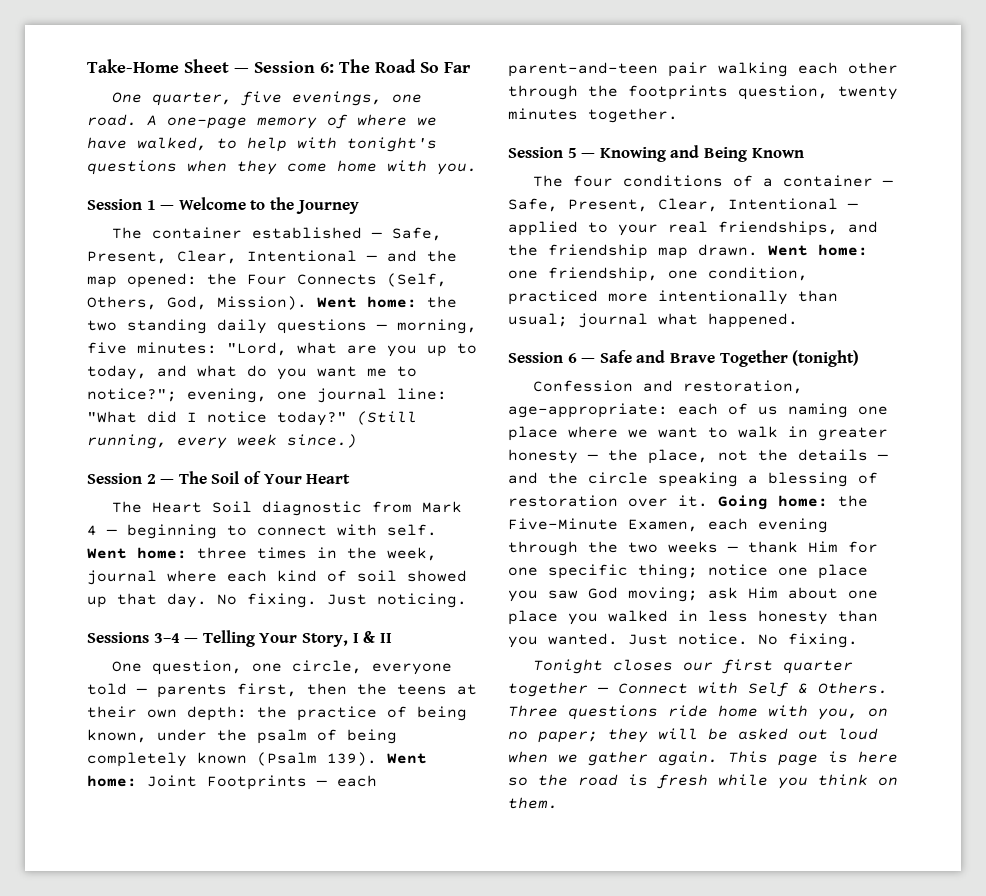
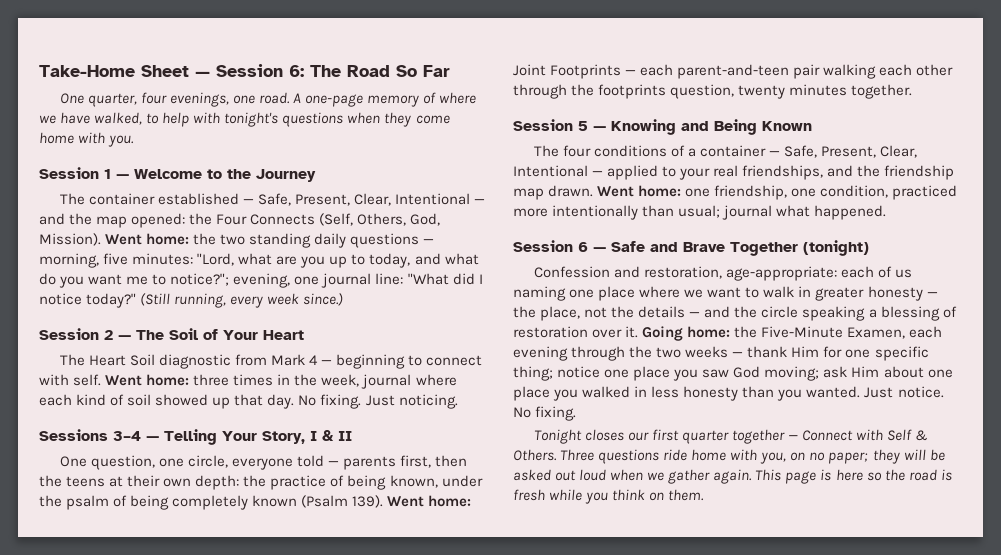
- One quarter, five evenings, one road.
+ One quarter, four evenings, one road.

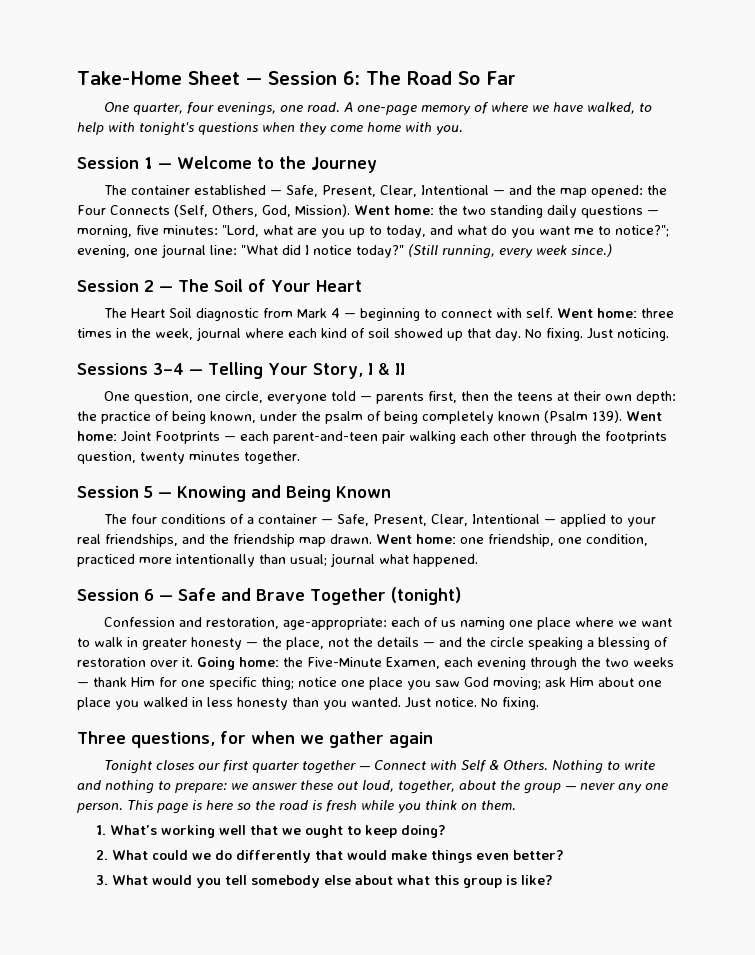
+ Three questions, for when we gather again
- Three questions ride home with you, on no paper; they will be asked out loud when we gather again.
+ Nothing to write and nothing to prepare: we answer these out loud, together, about the group — never any one person.
+ 1. What’s working well that we ought to keep doing?
+ 2. What could we do differently that would make things even better?
+ 3. What would you tell somebody else about what this group is like?

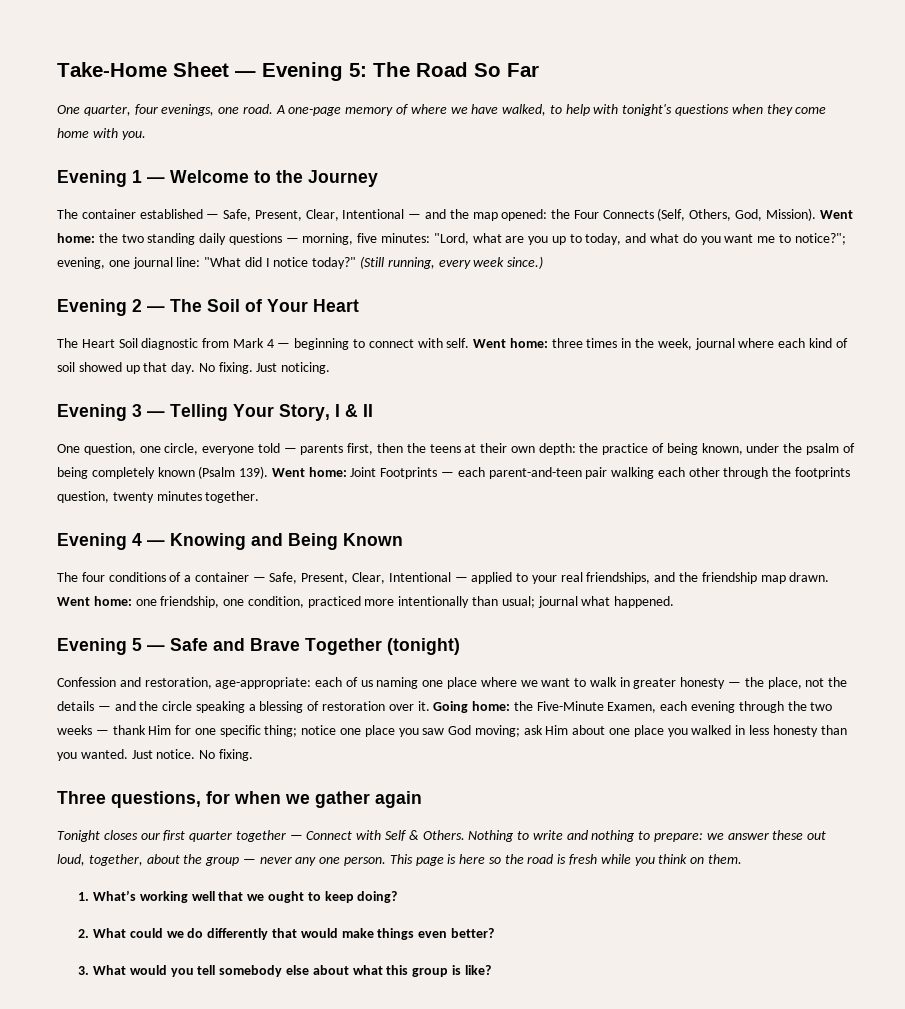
- Take-Home Sheet — Session 6: The Road So Far
+ Take-Home Sheet — Evening 5: The Road So Far
- Session 1 — Welcome to the Journey
+ Evening 1 — Welcome to the Journey
- Session 2 — The Soil of Your Heart
+ Evening 2 — The Soil of Your Heart
- Sessions 3–4 — Telling Your Story, I & II
+ Evening 3 — Telling Your Story, I & II
- Session 5 — Knowing and Being Known
+ Evening 4 — Knowing and Being Known
- Session 6 — Safe and Brave Together (tonight)
+ Evening 5 — Safe and Brave Together (tonight)

